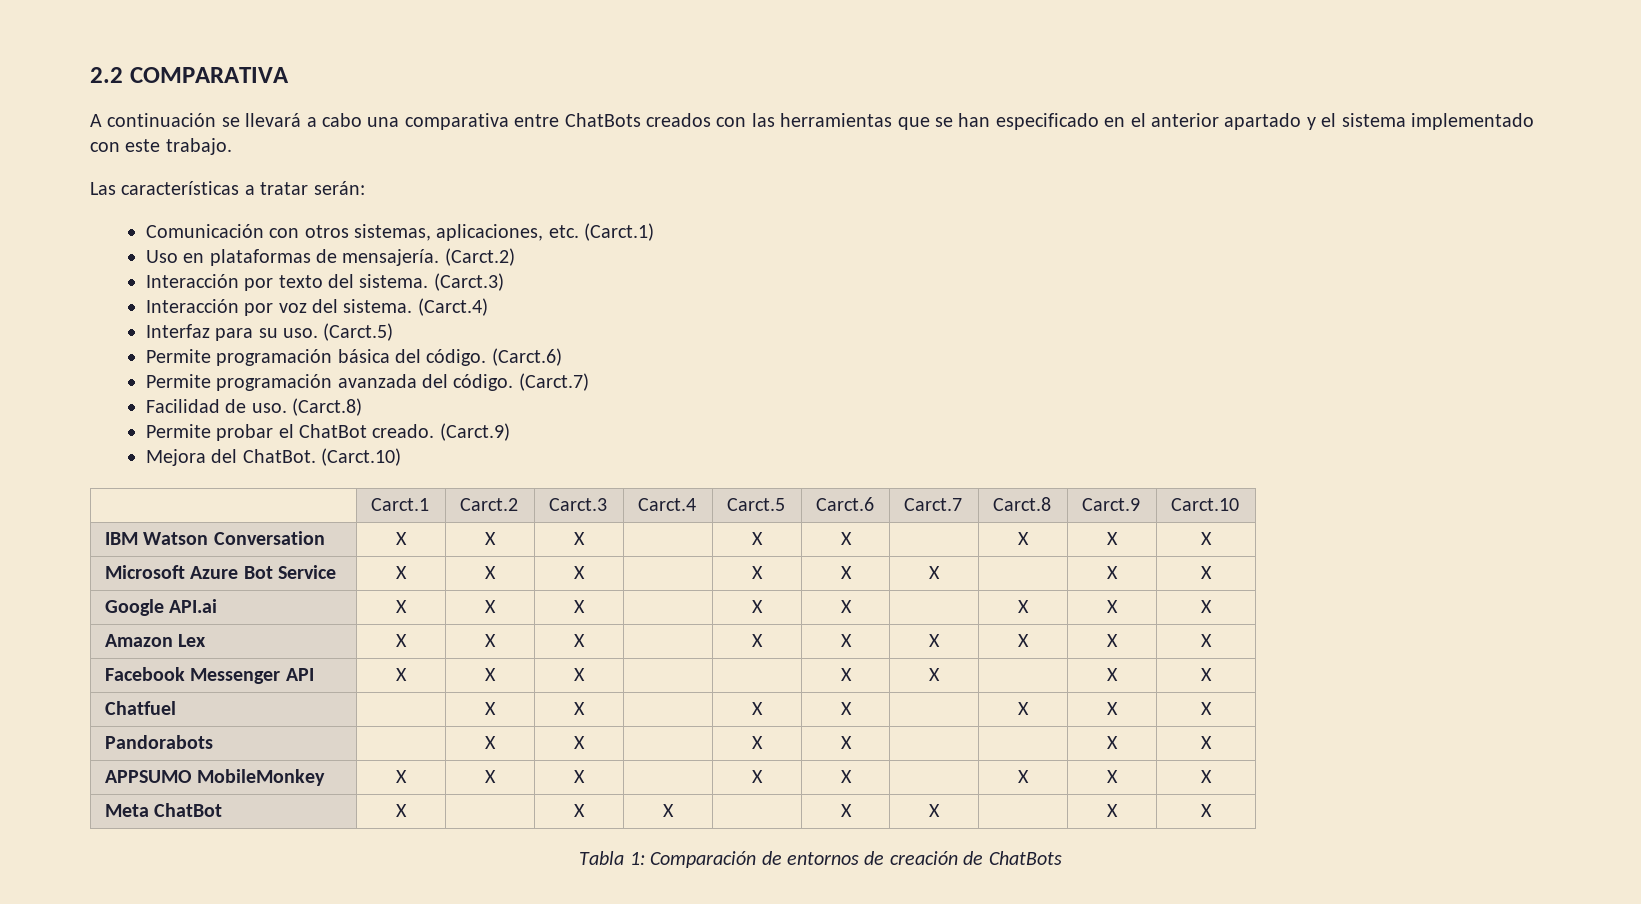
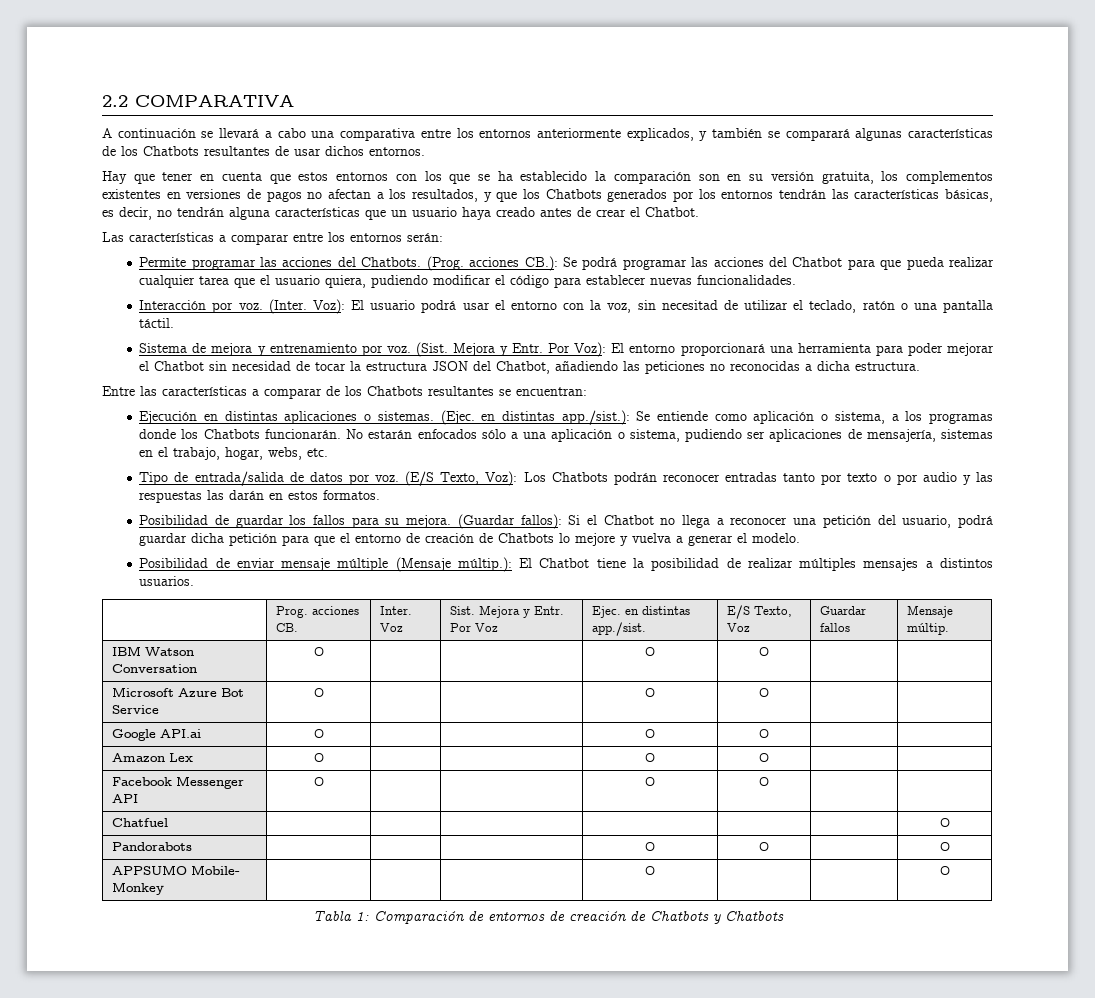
- A continuación se llevará a cabo una comparativa entre ChatBots creados con las herramientas que se han especificado en el anterior apartado y el sistema implementado con este trabajo.
- Las características a tratar serán:
- Comunicación con otros sistemas, aplicaciones, etc. (Carct.1)
- Uso en plataformas de mensajería. (Carct.2)
- Interacción por texto del sistema. (Carct.3)
- Interacción por voz del sistema. (Carct.4)
- Interfaz para su uso. (Carct.5)
- Permite programación básica del código. (Carct.6)
- Permite programación avanzada del código. (Carct.7)
- Facilidad de uso. (Carct.8)
- Permite probar el ChatBot creado. (Carct.9)
- Mejora del ChatBot. (Carct.10)
- | Carct.1 | Carct.2 | Carct.3 | Carct.4 | Carct.5 | Carct.6 | Carct.7 | Carct.8 | Carct.9 | Carct.10
- IBM Watson Conversation | X | X | X | | X | X | | X | X | X
- Microsoft Azure Bot Service | X | X | X | | X | X | X | | X | X
- Google API.ai | X | X | X | | X | X | | X | X | X
- Amazon Lex | X | X | X | | X | X | X | X | X | X
- Facebook Messenger API | X | X | X | | | X | X | | X | X
- Chatfuel | | X | X | | X | X | | X | X | X
- Pandorabots | | X | X | | X | X | | | X | X
- APPSUMO MobileMonkey | X | X | X | | X | X | | X | X | X
- Meta ChatBot | X | | X | X | | X | X | | X | X
+ A continuación se llevará a cabo una comparativa entre los entornos anteriormente explicados, y también se comparará algunas características de los Chatbots resultantes de usar dichos entornos.
+ Hay que tener en cuenta que estos entornos con los que se ha establecido la comparación son en su versión gratuita, los complementos existentes en versiones de pagos no afectan a los resultados, y que los Chatbots generados por los entornos tendrán las características básicas, es decir, no tendrán alguna características que un usuario haya creado antes de crear el Chatbot.
+ Las características a comparar entre los entornos serán:
+ Permite programar las acciones del Chatbots. (Prog. acciones CB.): Se podrá programar las acciones del Chatbot para que pueda realizar cualquier tarea que el usuario quiera, pudiendo modificar el código para establecer nuevas funcionalidades.
+ Interacción por voz. (Inter. Voz): El usuario podrá usar el entorno con la voz, sin necesitad de utilizar el teclado, ratón o una pantalla táctil.
+ Sistema de mejora y entrenamiento por voz. (Sist. Mejora y Entr. Por Voz): El entorno proporcionará una herramienta para poder mejorar el Chatbot sin necesidad de tocar la estructura JSON del Chatbot, añadiendo las peticiones no reconocidas a dicha estructura.
+ Entre las características a comparar de los Chatbots resultantes se encuentran:
+ Ejecución en distintas aplicaciones o sistemas. (Ejec. en distintas app./sist.): Se entiende como aplicación o sistema, a los programas donde los Chatbots funcionarán. No estarán enfocados sólo a una aplicación o sistema, pudiendo ser aplicaciones de mensajería, sistemas en el trabajo, hogar, webs, etc.
+ Tipo de entrada/salida de datos por voz. (E/S Texto, Voz): Los Chatbots podrán reconocer entradas tanto por texto o por audio y las respuestas las darán en estos formatos.
+ Posibilidad de guardar los fallos para su mejora. (Guardar fallos): Si el Chatbot no llega a reconocer una petición del usuario, podrá guardar dicha petición para que el entorno de creación de Chatbots lo mejore y vuelva a generar el modelo.
+ Posibilidad de enviar mensaje múltiple (Mensaje múltip.): El Chatbot tiene la posibilidad de realizar múltiples mensajes a distintos usuarios.
+ | Prog. acciones CB. | Inter. Voz | Sist. Mejora y Entr. Por Voz | Ejec. en distintas app./sist. | E/S Texto, Voz | Guardar fallos | Mensaje múltip.
+ IBM Watson Conversation | O | | | O | O | |
+ Microsoft Azure Bot Service | O | | | O | O | |
+ Google API.ai | O | | | O | O | |
+ Amazon Lex | O | | | O | O | |
+ Facebook Messenger API | O | | | O | O | |
+ Chatfuel | | | | | | | O
+ Pandorabots | | | | O | O | | O
+ APPSUMO Mobile- Monkey | | | | O | | | O
- Tabla 1: Comparación de entornos de creación de ChatBots
+ Tabla 1: Comparación de entornos de creación de Chatbots y Chatbots

